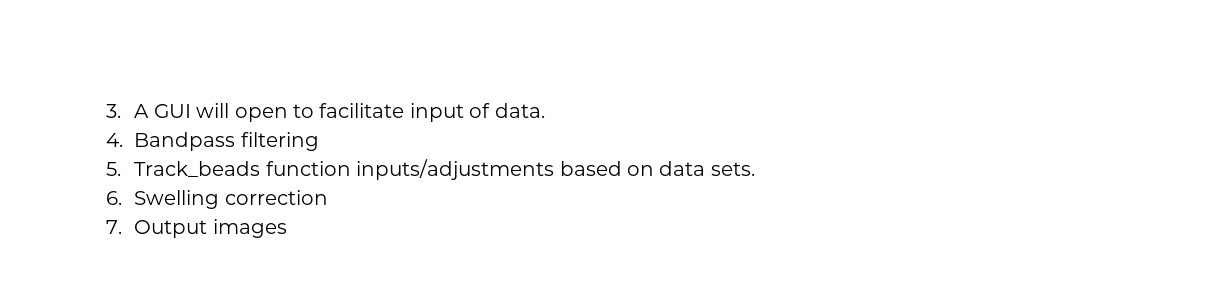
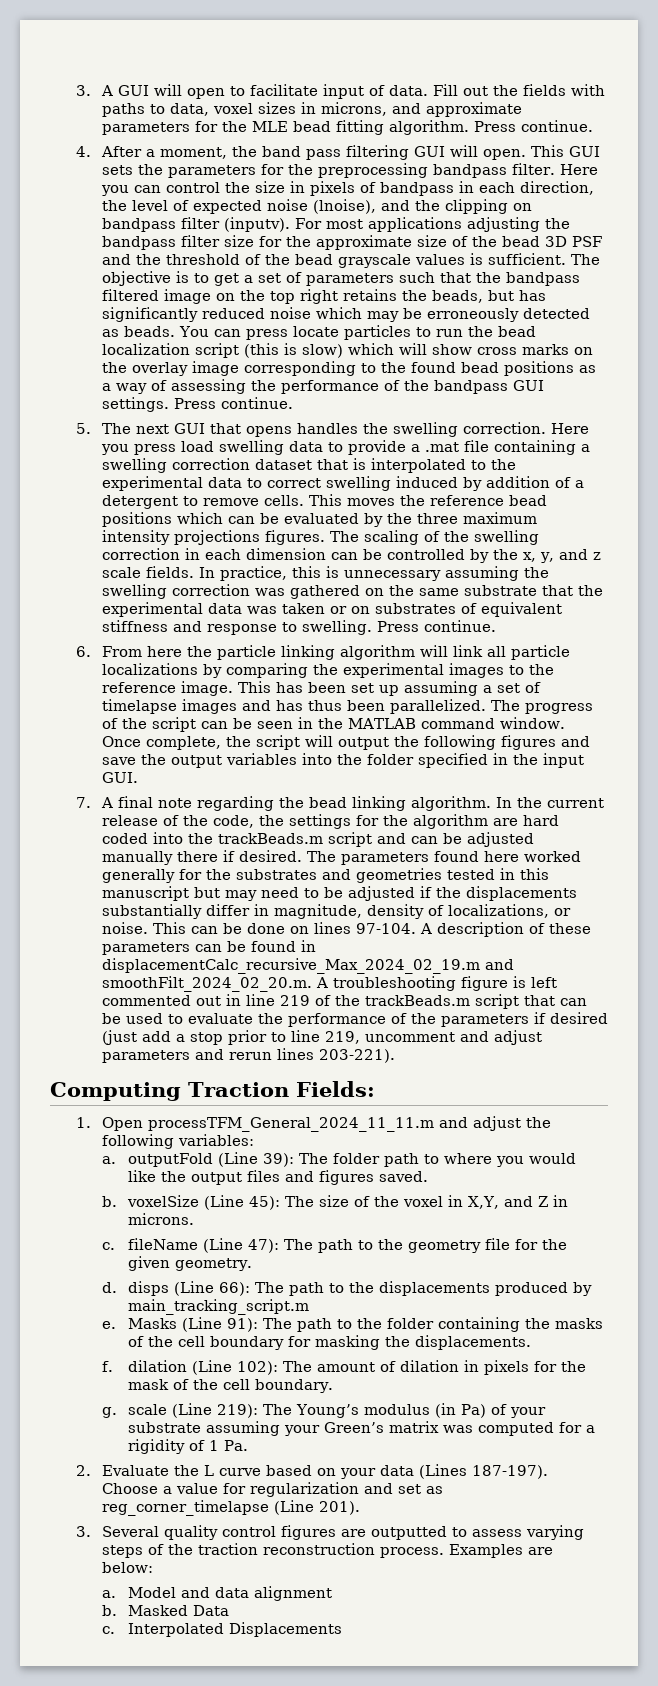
- 3. A GUI will open to facilitate input of data.
- 4. Bandpass filtering
- 5. Track_beads function inputs/adjustments based on data sets.
- 6. Swelling correction
- 7. Output images
+ 3. A GUI will open to facilitate input of data. Fill out the fields with paths to data, voxel sizes in microns, and approximate parameters for the MLE bead fitting algorithm. Press continue.
+ 4. After a moment, the band pass filtering GUI will open. This GUI sets the parameters for the preprocessing bandpass filter. Here you can control the size in pixels of bandpass in each direction, the level of expected noise (lnoise), and the clipping on bandpass filter (inputv). For most applications adjusting the bandpass filter size for the approximate size of the bead 3D PSF and the threshold of the bead grayscale values is sufficient. The objective is to get a set of parameters such that the bandpass filtered image on the top right retains the beads, but has significantly reduced noise which may be erroneously detected as beads. You can press locate particles to run the bead localization script (this is slow) which will show cross marks on the overlay image corresponding to the found bead positions as a way of assessing the performance of the bandpass GUI settings. Press continue.
+ 5. The next GUI that opens handles the swelling correction. Here you press load swelling data to provide a .mat file containing a swelling correction dataset that is interpolated to the experimental data to correct swelling induced by addition of a detergent to remove cells. This moves the reference bead positions which can be evaluated by the three maximum intensity projections figures. The scaling of the swelling correction in each dimension can be controlled by the x, y, and z scale fields. In practice, this is unnecessary assuming the swelling correction was gathered on the same substrate that the experimental data was taken or on substrates of equivalent stiffness and response to swelling. Press continue.
+ 6. From here the particle linking algorithm will link all particle localizations by comparing the experimental images to the reference image. This has been set up assuming a set of timelapse images and has thus been parallelized. The progress of the script can be seen in the MATLAB command window. Once complete, the script will output the following figures and save the output variables into the folder specified in the input GUI.
+ 7. A final note regarding the bead linking algorithm. In the current release of the code, the settings for the algorithm are hard coded into the trackBeads.m script and can be adjusted manually there if desired. The parameters found here worked generally for the substrates and geometries tested in this manuscript but may need to be adjusted if the displacements substantially differ in magnitude, density of localizations, or noise. This can be done on lines 97-104. A description of these parameters can be found in displacementCalc_recursive_Max_2024_02_19.m and smoothFilt_2024_02_20.m. A troubleshooting figure is left commented out in line 219 of the trackBeads.m script that can be used to evaluate the performance of the parameters if desired (just add a stop prior to line 219, uncomment and adjust parameters and rerun lines 203-221).
+ Computing Traction Fields:
+ 1. Open processTFM_General_2024_11_11.m and adjust the following variables:
+ a. outputFold (Line 39): The folder path to where you would like the output files and figures saved.
+ b. voxelSize (Line 45): The size of the voxel in X,Y, and Z in microns.
+ c. fileName (Line 47): The path to the geometry file for the given geometry.
+ d. disps (Line 66): The path to the displacements produced by main_tracking_script.m
+ e. Masks (Line 91): The path to the folder containing the masks of the cell boundary for masking the displacements.
+ f. dilation (Line 102): The amount of dilation in pixels for the mask of the cell boundary.
+ g. scale (Line 219): The Young’s modulus (in Pa) of your substrate assuming your Green’s matrix was computed for a rigidity of 1 Pa.
+ 2. Evaluate the L curve based on your data (Lines 187-197). Choose a value for regularization and set as reg_corner_timelapse (Line 201).
+ 3. Several quality control figures are outputted to assess varying steps of the traction reconstruction process. Examples are below:
+ a. Model and data alignment
+ b. Masked Data
+ c. Interpolated Displacements

